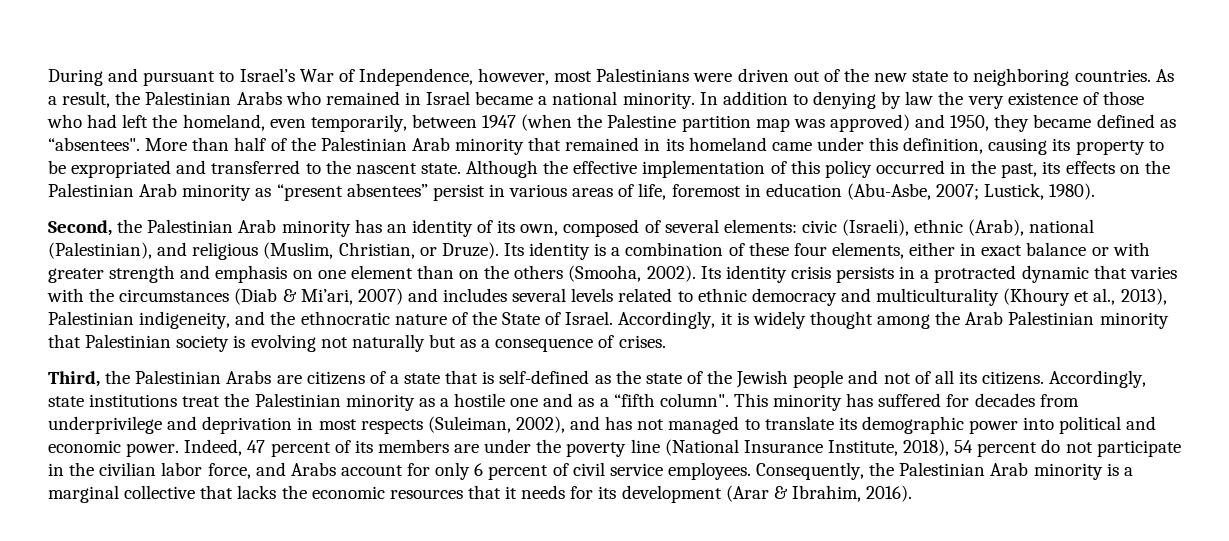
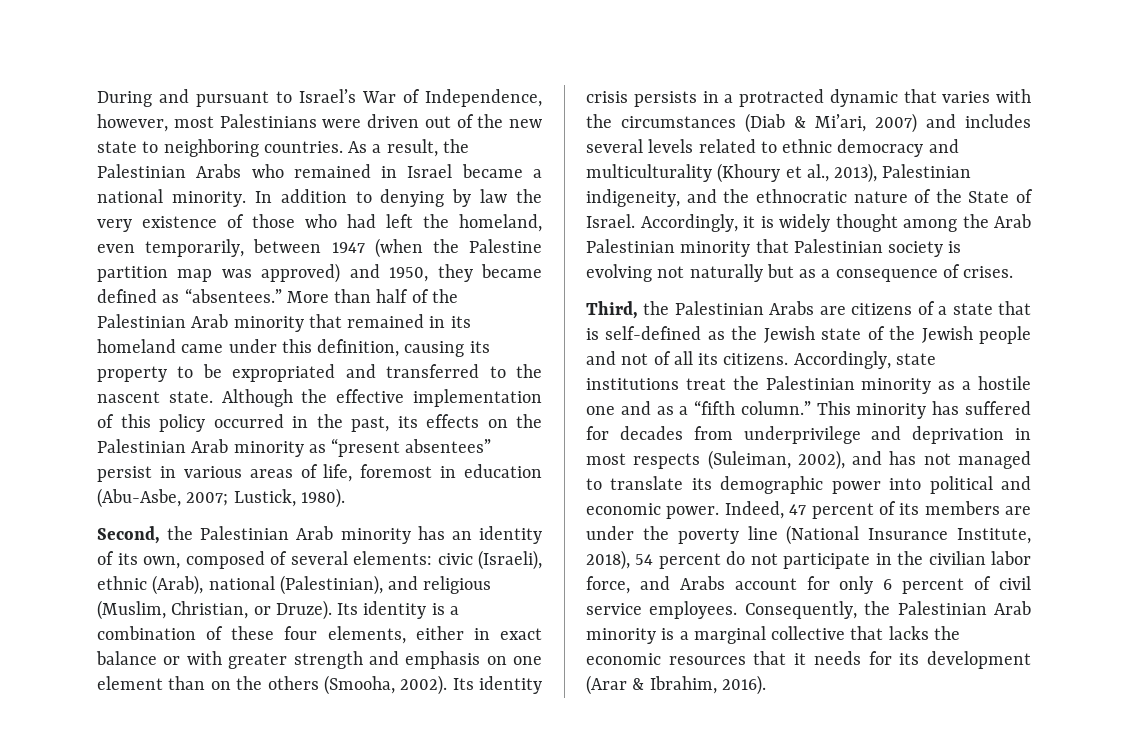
- In addition to denying by law the very existence of those who had left the homeland, even temporarily, between 1947 (when the Palestine partition map was approved) and 1950, they became defined as “absentees".
+ In addition to denying by law the very existence of those who had left the homeland, even temporarily, between 1947 (when the Palestine partition map was approved) and 1950, they became defined as “absentees.”
- Third, the Palestinian Arabs are citizens of a state that is self-defined as the state of the Jewish people and not of all its citizens.
+ Third, the Palestinian Arabs are citizens of a state that is self-defined as the Jewish state of the Jewish people and not of all its citizens.
- Accordingly, state institutions treat the Palestinian minority as a hostile one and as a “fifth column".
+ Accordingly, state institutions treat the Palestinian minority as a hostile one and as a “fifth column.”

